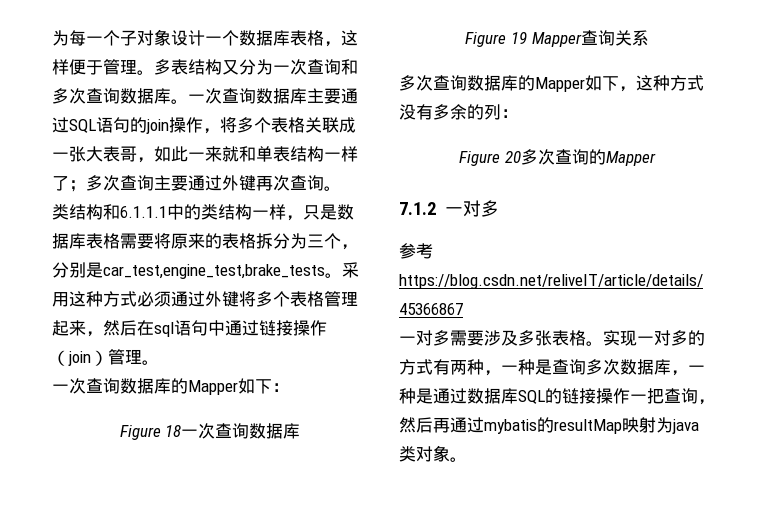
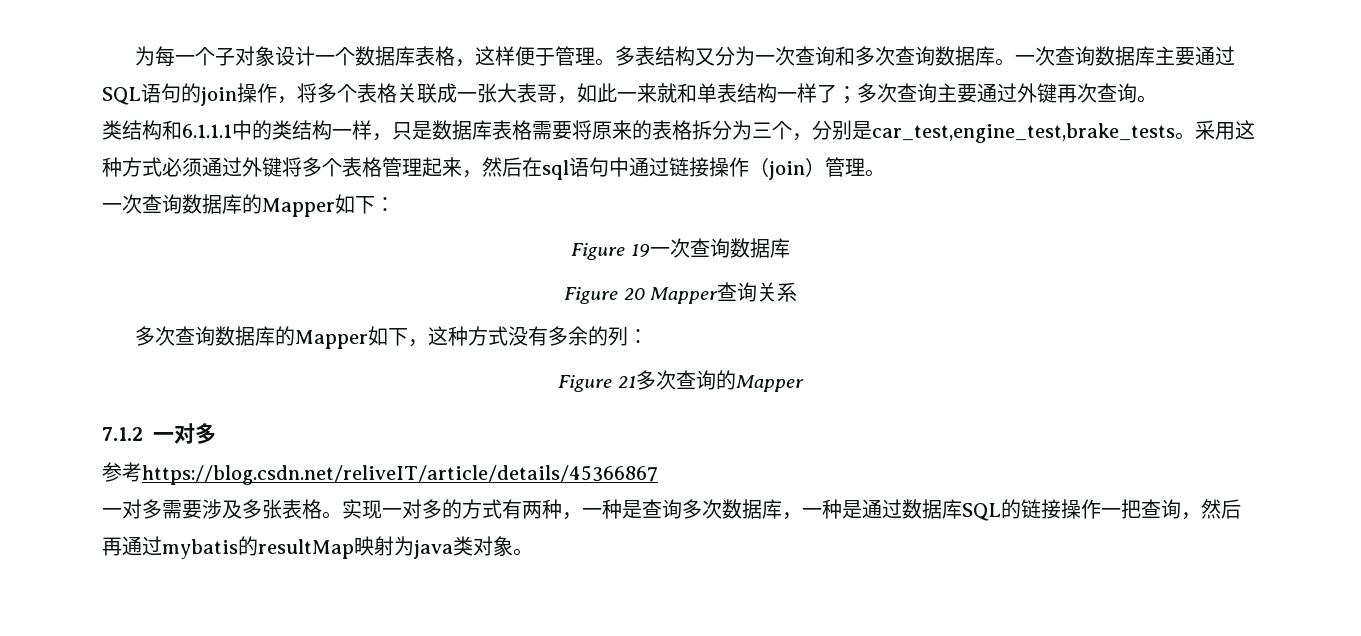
- Figure 18一次查询数据库
+ Figure 19一次查询数据库
- Figure 19 Mapper查询关系
+ Figure 20 Mapper查询关系
- Figure 20多次查询的Mapper
+ Figure 21多次查询的Mapper

